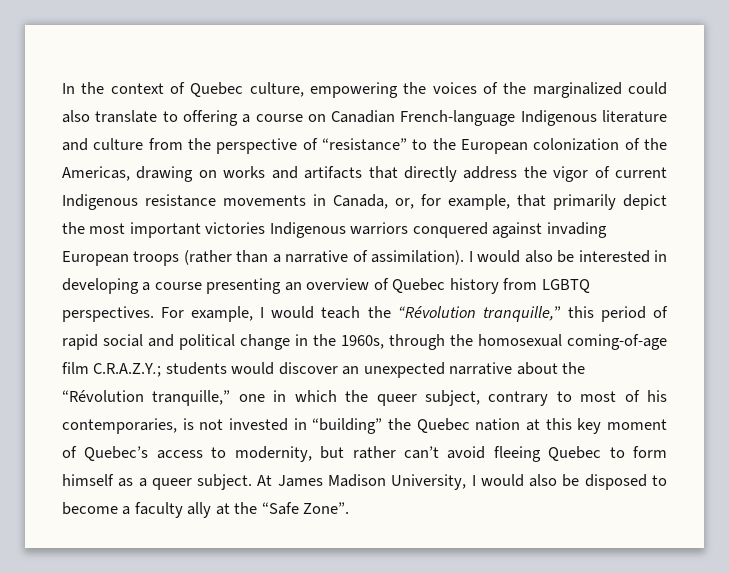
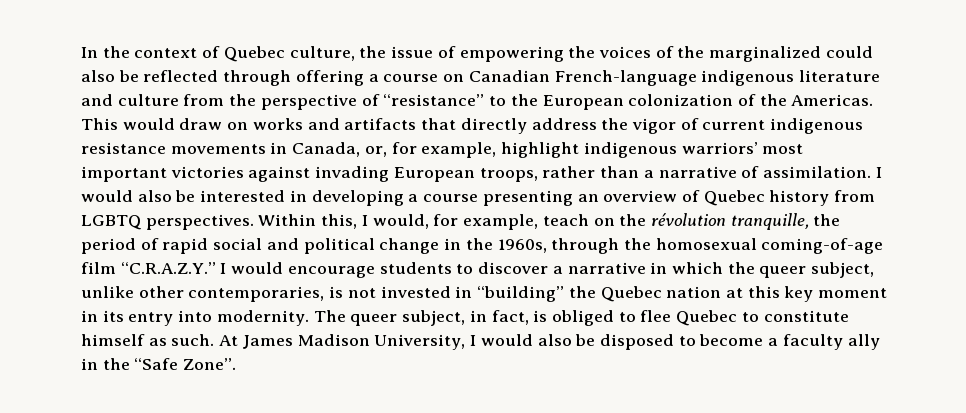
- In the context of Quebec culture, empowering the voices of the marginalized could also translate to offering a course on Canadian French-language Indigenous literature and culture from the perspective of “resistance” to the European colonization of the Americas, drawing on works and artifacts that directly address the vigor of current Indigenous resistance movements in Canada, or, for example, that primarily depict the most important victories Indigenous warriors conquered against invading European troops (rather than a narrative of assimilation).
+ In the context of Quebec culture, the issue of empowering the voices of the marginalized could also be reflected through offering a course on Canadian French-language indigenous literature and culture from the perspective of “resistance” to the European colonization of the Americas. This would draw on works and artifacts that directly address the vigor of current indigenous resistance movements in Canada, or, for example, highlight indigenous warriors’ most important victories against invading European troops, rather than a narrative of assimilation.
- For example, I would teach the “Révolution tranquille,” this period of rapid social and political change in the 1960s, through the homosexual coming-of-age film C.R.A.Z.Y.; students would discover an unexpected narrative about the “Révolution tranquille,” one in which the queer subject, contrary to most of his contemporaries, is not invested in “building” the Quebec nation at this key moment of Quebec’s access to modernity, but rather can’t avoid fleeing Quebec to form himself as a queer subject.
+ Within this, I would, for example, teach on the révolution tranquille, the period of rapid social and political change in the 1960s, through the homosexual coming-of-age film “C.R.A.Z.Y.” I would encourage students to discover a narrative in which the queer subject, unlike other contemporaries, is not invested in “building” the Quebec nation at this key moment in its entry into modernity. The queer subject, in fact, is obliged to flee Quebec to constitute himself as such.
- At James Madison University, I would also be disposed to become a faculty ally at the “Safe Zone”.
+ At James Madison University, I would also be disposed to become a faculty ally in the “Safe Zone”.

